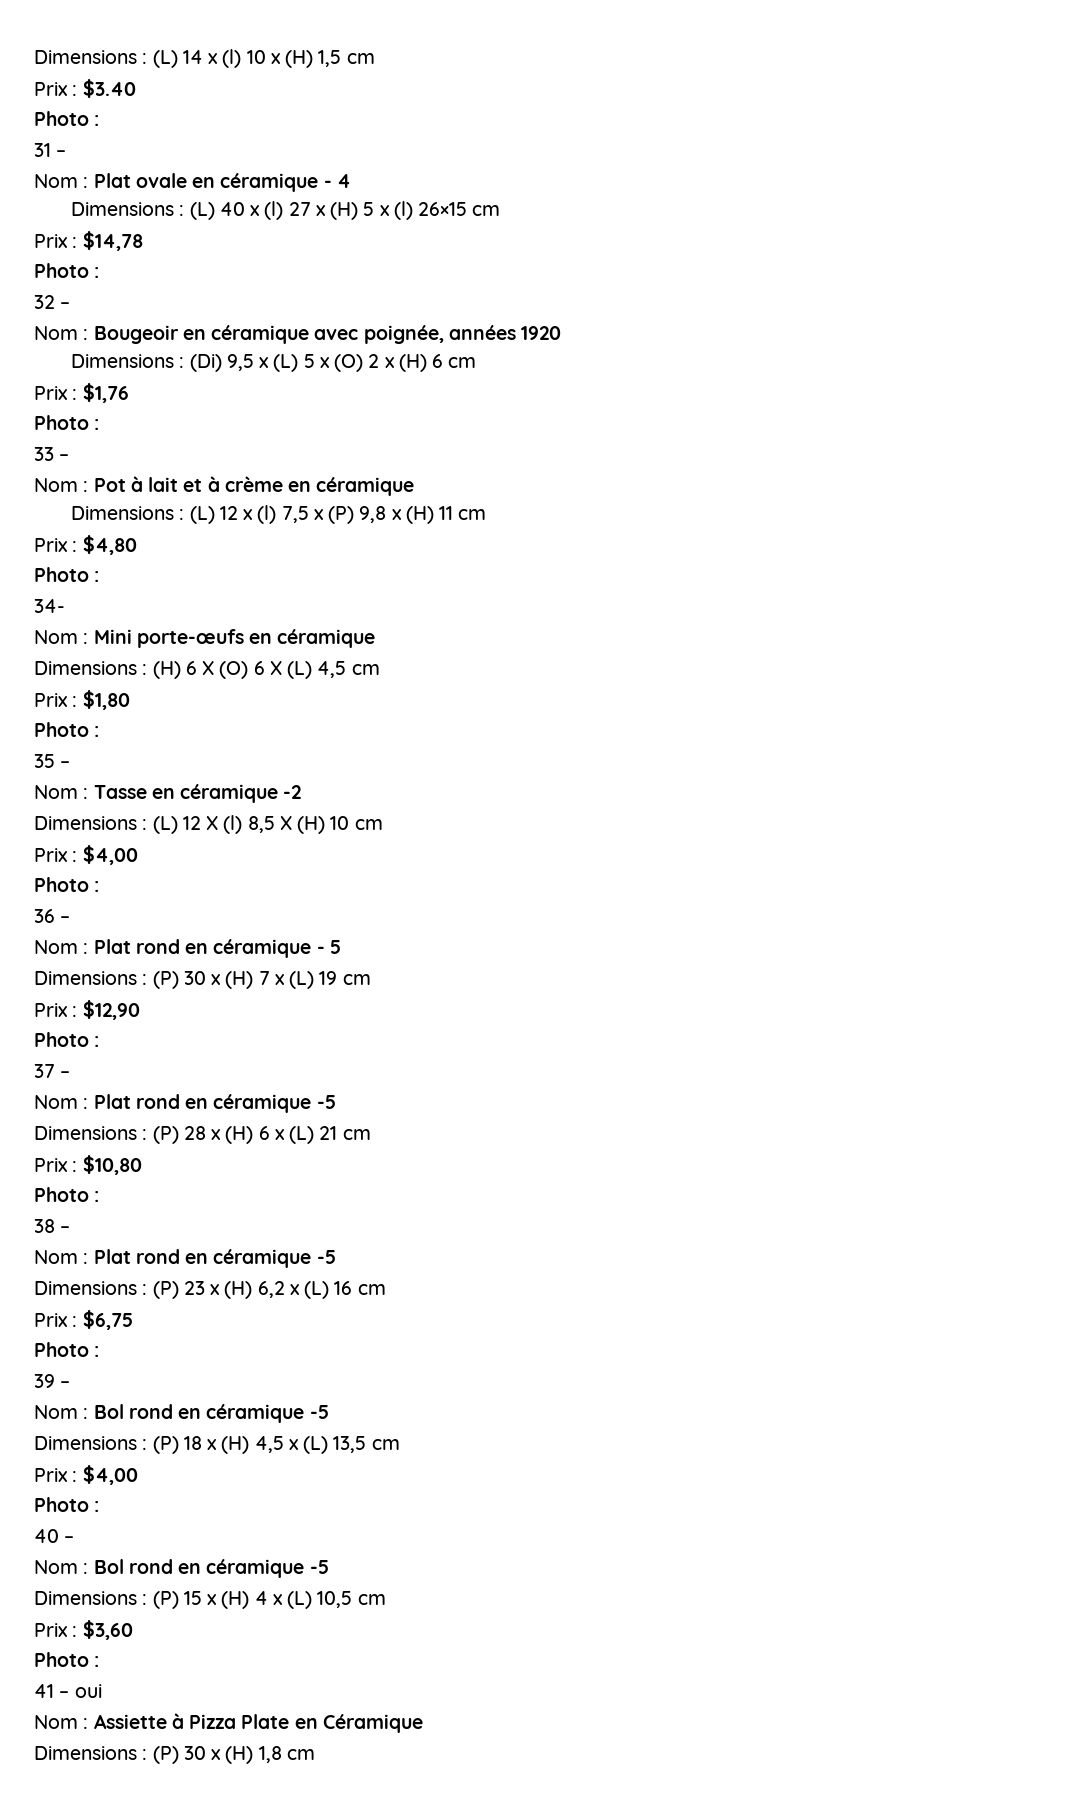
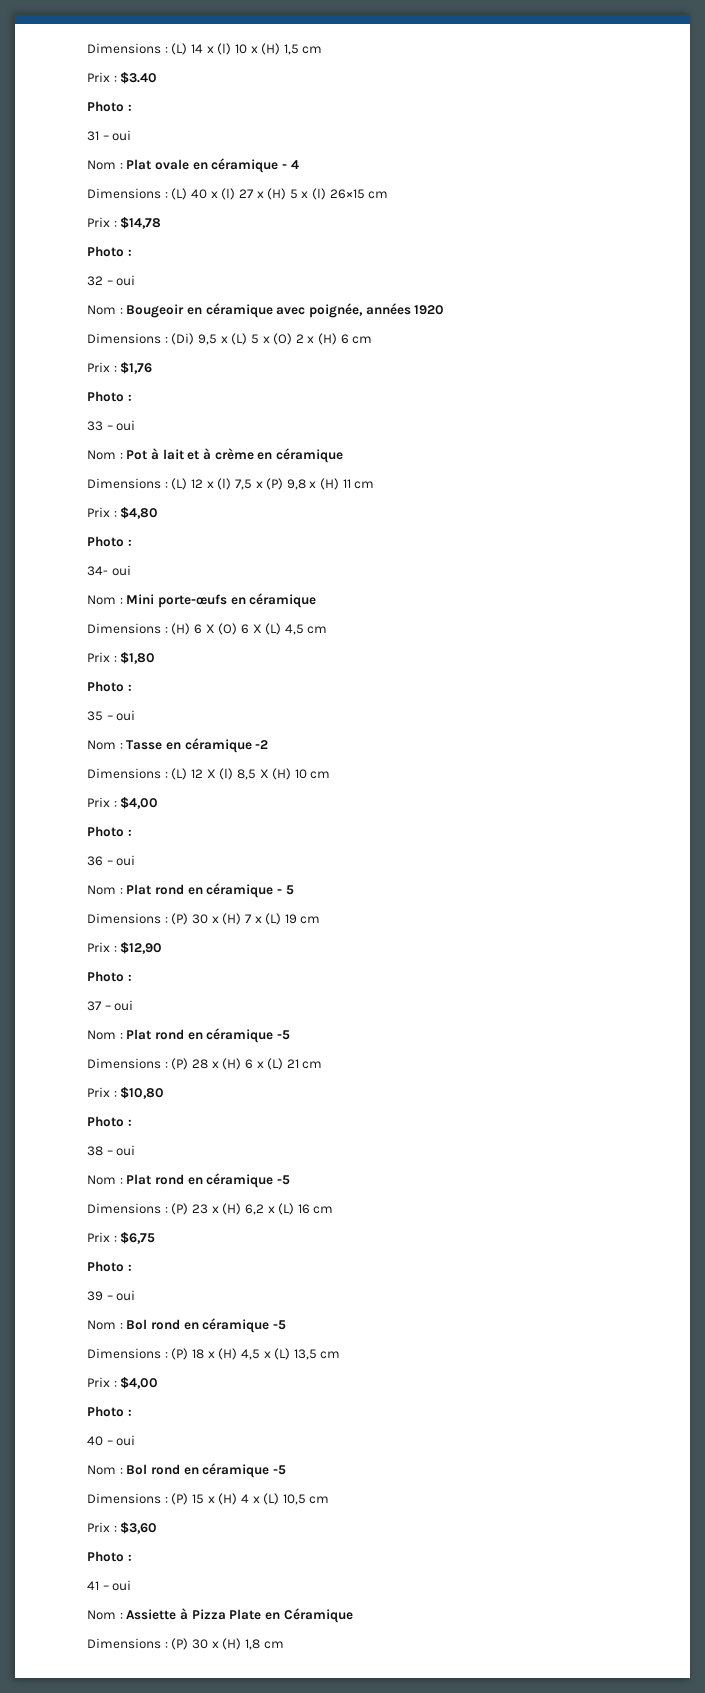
- 31 –
+ 31 – oui
- 32 –
+ 32 – oui
- 33 –
+ 33 – oui
- 34-
+ 34- oui
- 35 –
+ 35 – oui
- 36 –
+ 36 – oui
- 37 –
+ 37 – oui
- 38 –
+ 38 – oui
- 39 –
+ 39 – oui
- 40 –
+ 40 – oui

